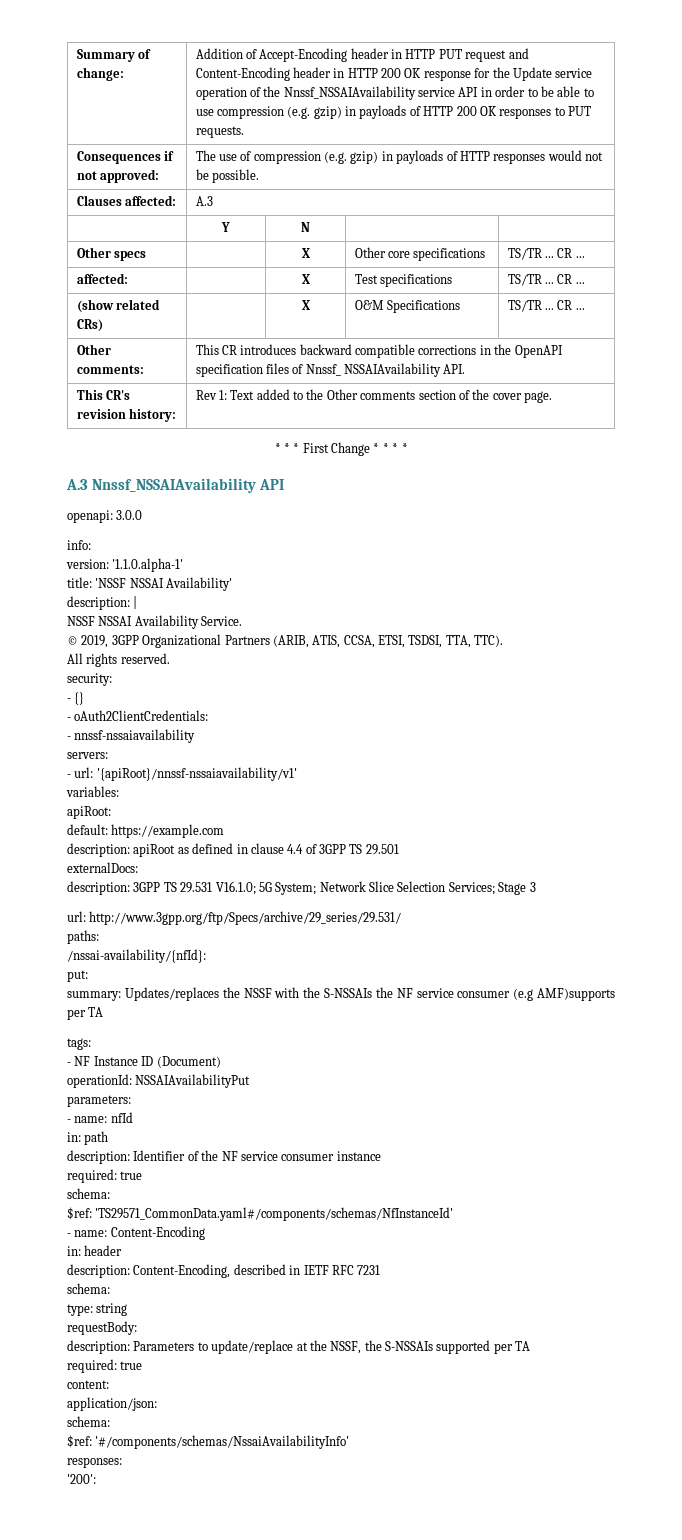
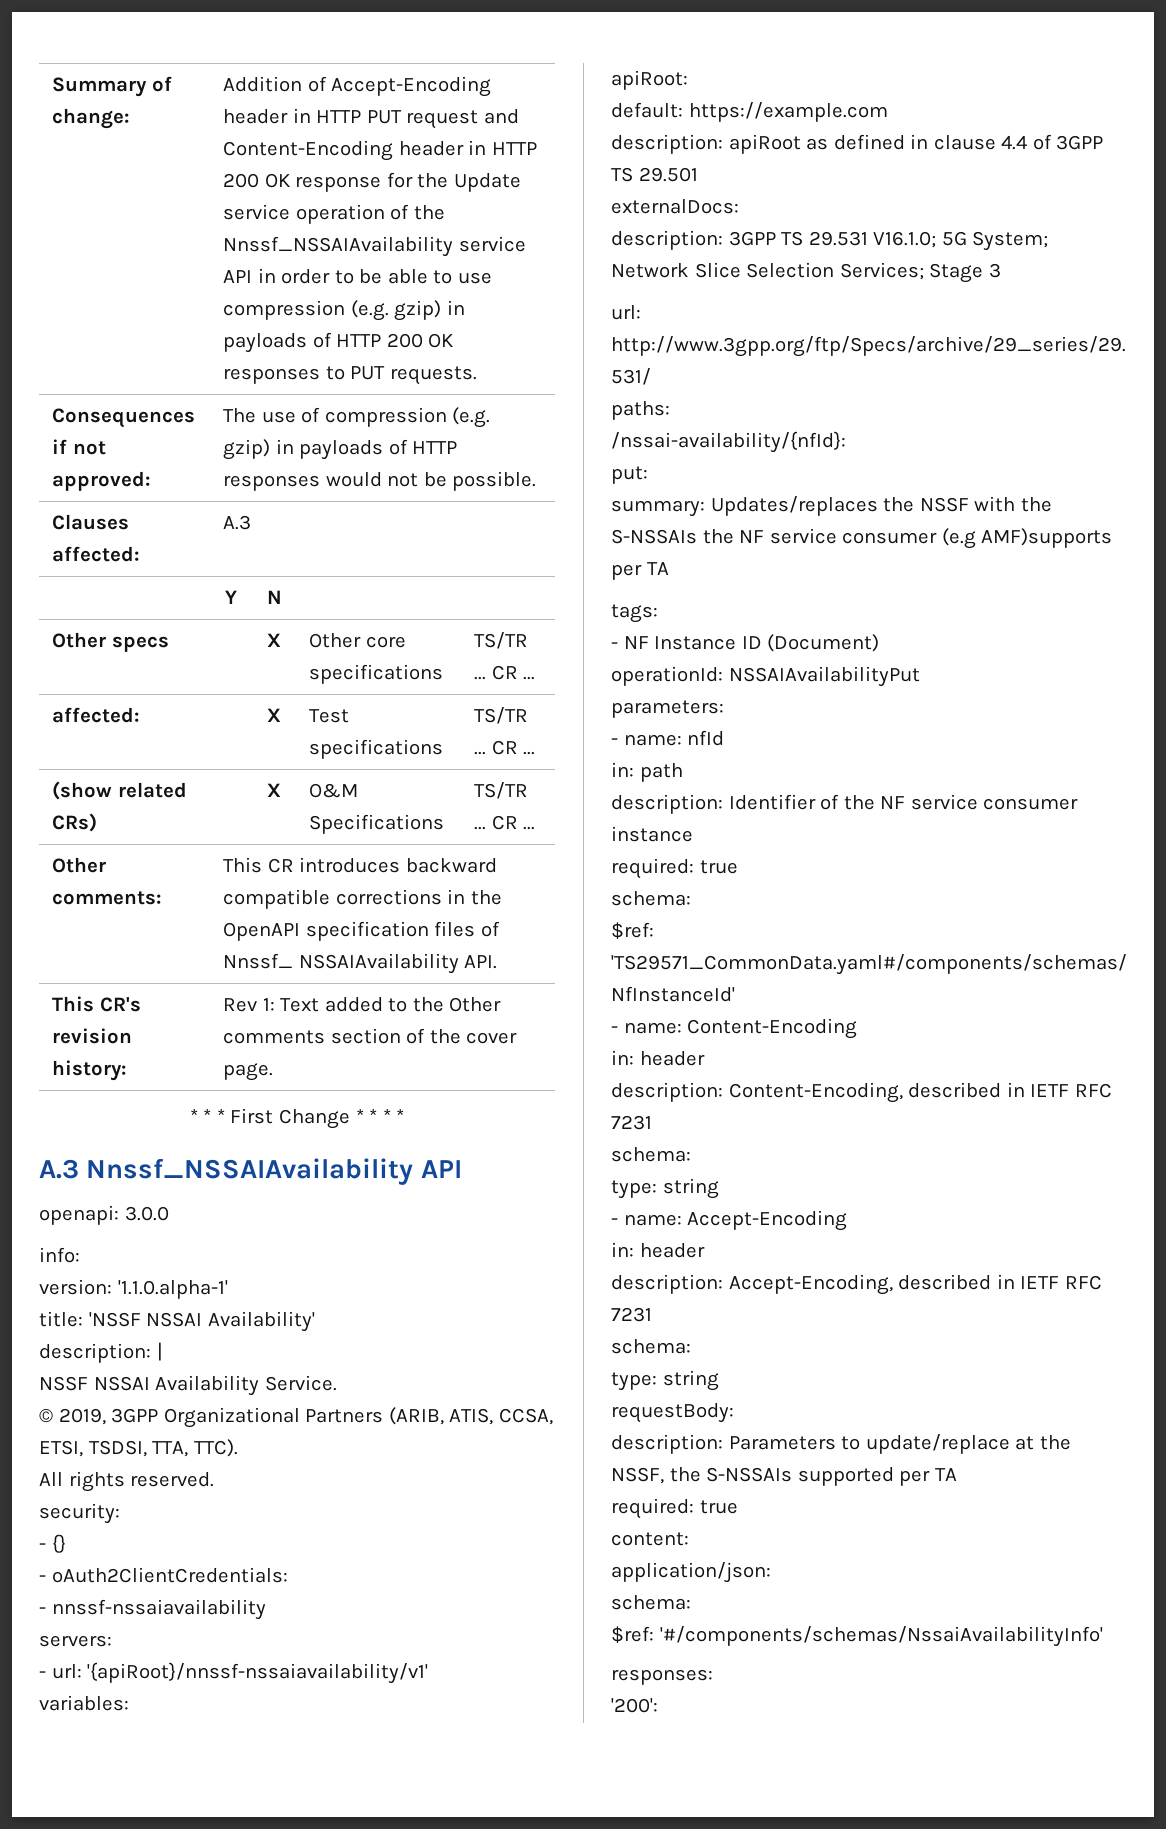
+ - name: Accept-Encoding
+ in: header
+ description: Accept-Encoding, described in IETF RFC 7231
+ schema:
+ type: string

